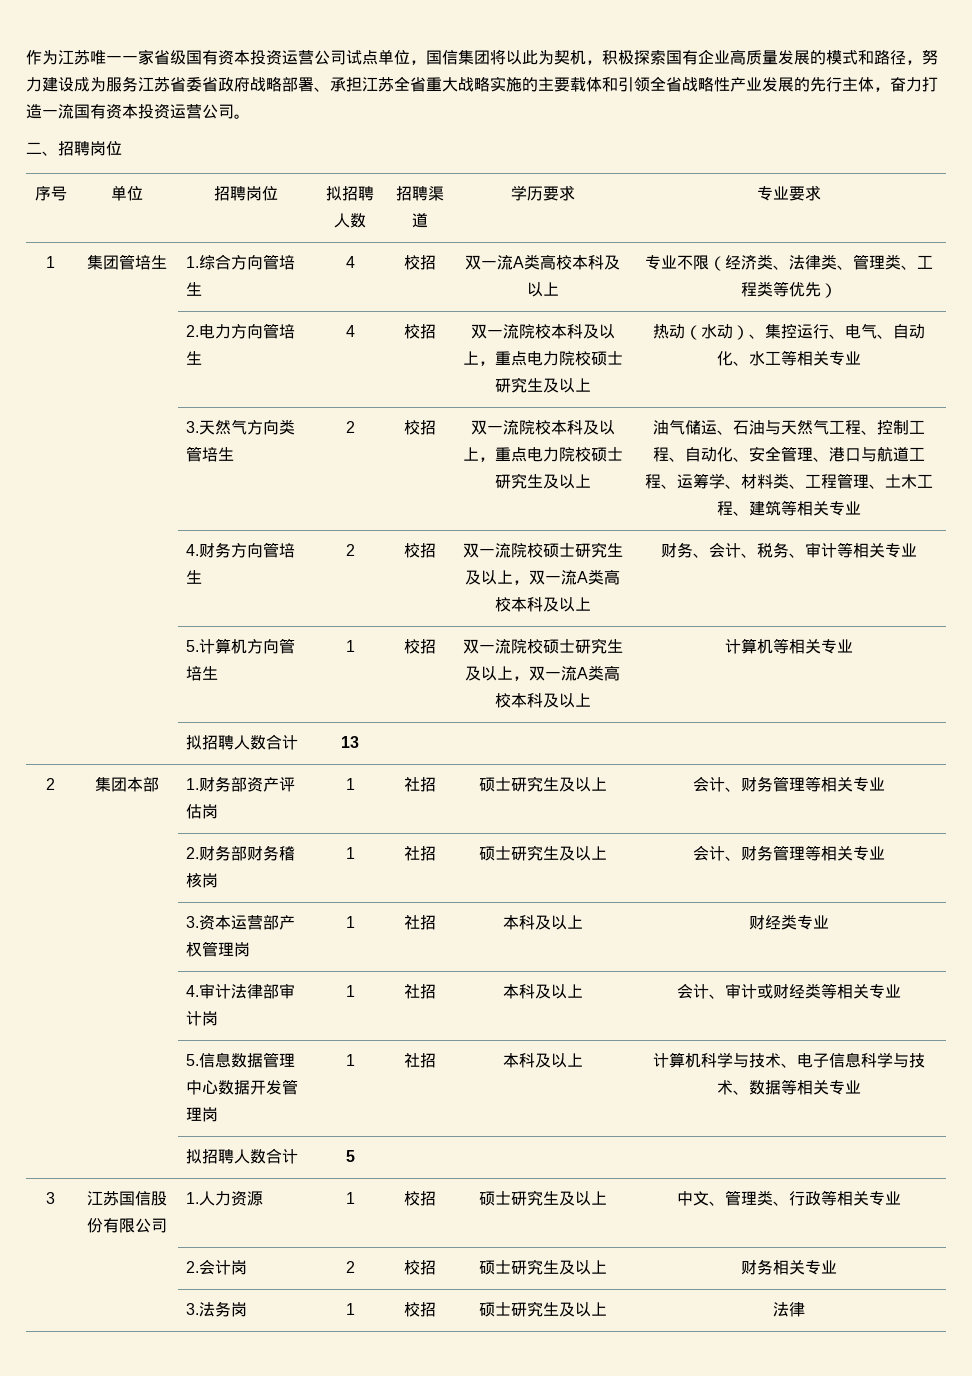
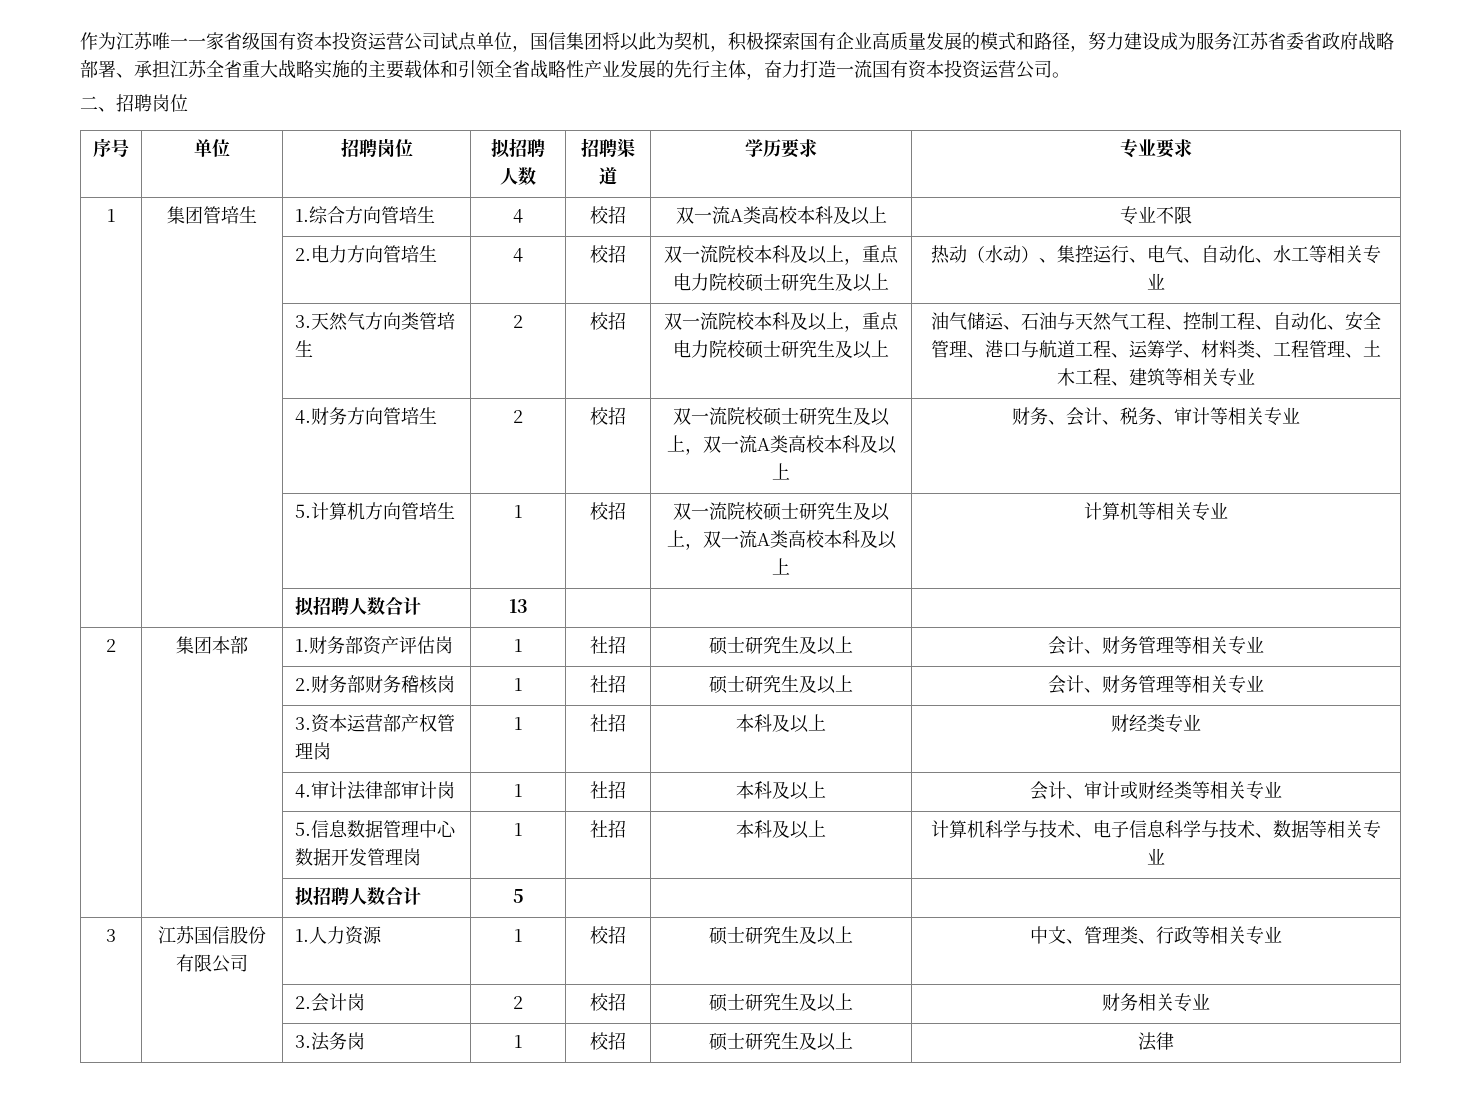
- 1 | 集团管培生 | 1.综合方向管培生 | 4 | 校招 | 双一流A类高校本科及以上 | 专业不限（经济类、法律类、管理类、工程类等优先）
+ 1 | 集团管培生 | 1.综合方向管培生 | 4 | 校招 | 双一流A类高校本科及以上 | 专业不限

